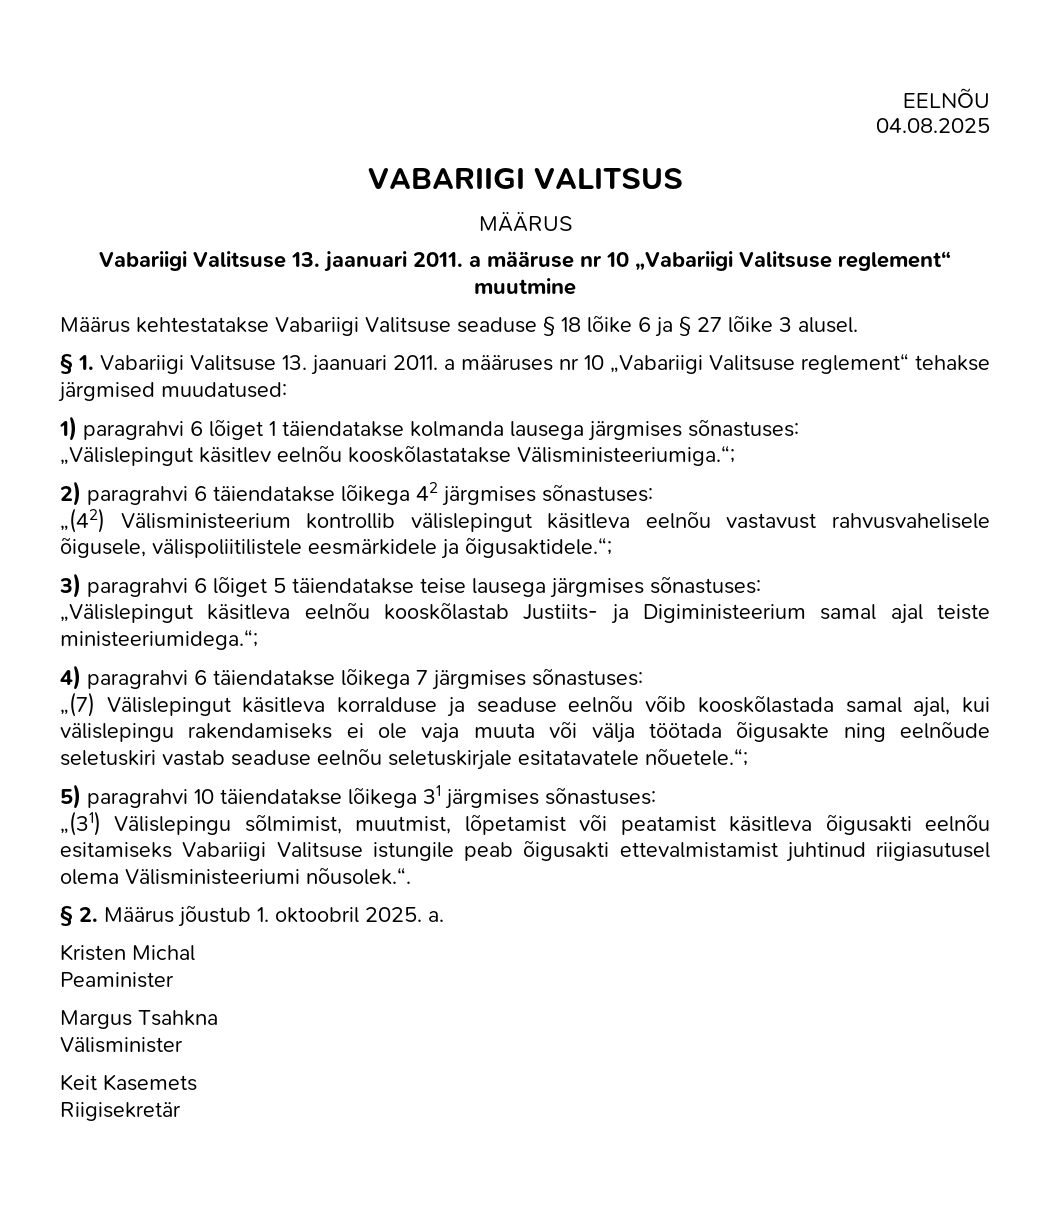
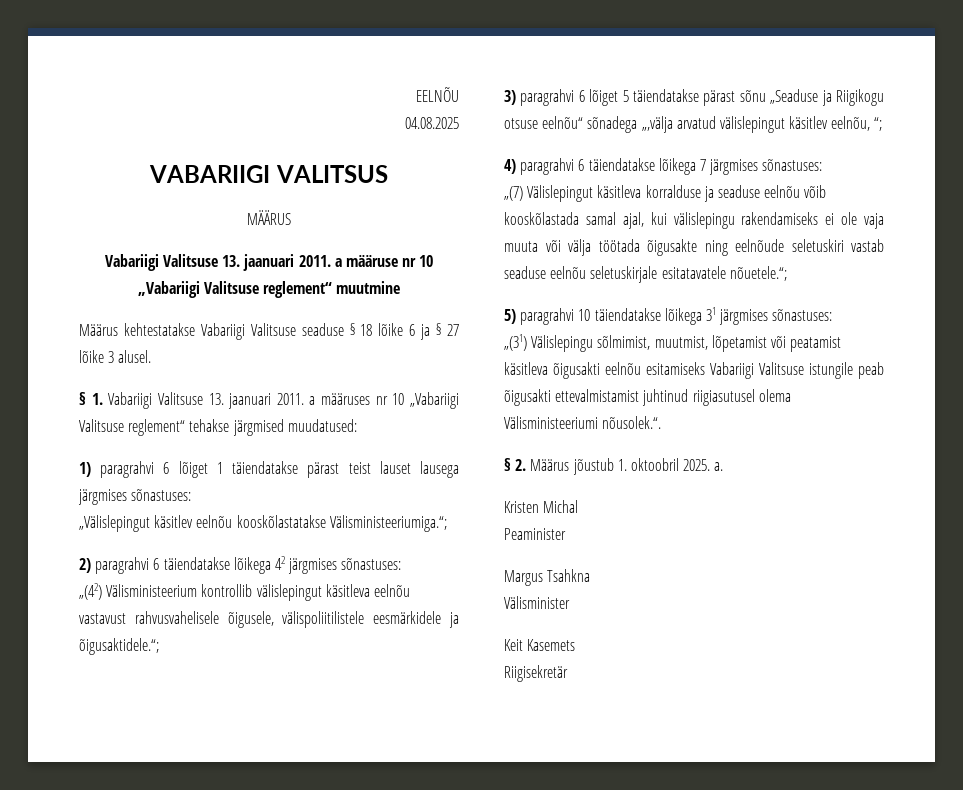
- 1) paragrahvi 6 lõiget 1 täiendatakse kolmanda lausega järgmises sõnastuses:
+ 1) paragrahvi 6 lõiget 1 täiendatakse pärast teist lauset lausega järgmises sõnastuses:
- 3) paragrahvi 6 lõiget 5 täiendatakse teise lausega järgmises sõnastuses:
- „Välislepingut käsitleva eelnõu kooskõlastab Justiits- ja Digiministeerium samal ajal teiste ministeeriumidega.“;
+ 3) paragrahvi 6 lõiget 5 täiendatakse pärast sõnu „Seaduse ja Riigikogu otsuse eelnõu“ sõnadega „,välja arvatud välislepingut käsitlev eelnõu, “;

